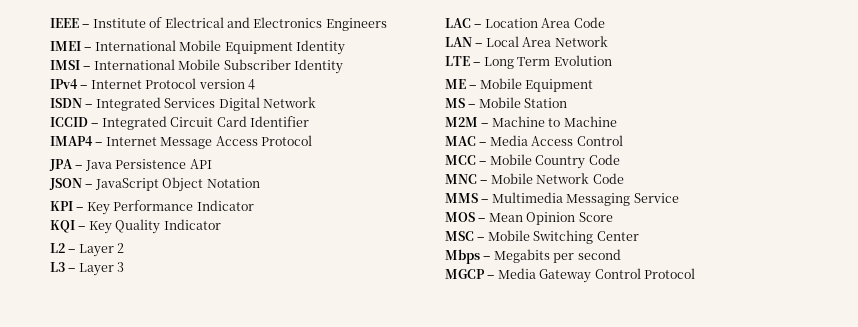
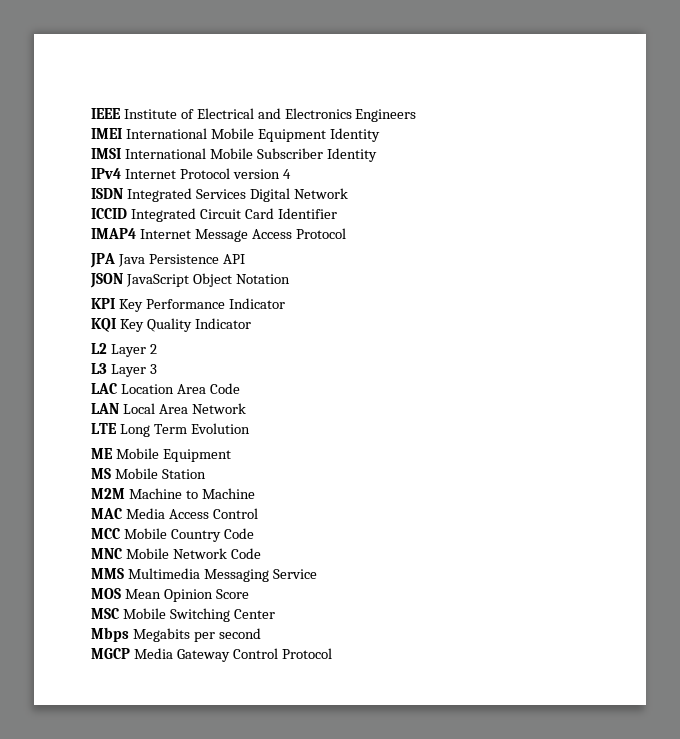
- IEEE – Institute of Electrical and Electronics Engineers
+ IEEE Institute of Electrical and Electronics Engineers
- IMEI – International Mobile Equipment Identity
+ IMEI International Mobile Equipment Identity
- IMSI – International Mobile Subscriber Identity
+ IMSI International Mobile Subscriber Identity
- IPv4 – Internet Protocol version 4
+ IPv4 Internet Protocol version 4
- ISDN – Integrated Services Digital Network
+ ISDN Integrated Services Digital Network
- ICCID – Integrated Circuit Card Identifier
+ ICCID Integrated Circuit Card Identifier
- IMAP4 – Internet Message Access Protocol
+ IMAP4 Internet Message Access Protocol
- JPA – Java Persistence API
+ JPA Java Persistence API
- JSON – JavaScript Object Notation
+ JSON JavaScript Object Notation
- KPI – Key Performance Indicator
+ KPI Key Performance Indicator
- KQI – Key Quality Indicator
+ KQI Key Quality Indicator
- L2 – Layer 2
+ L2 Layer 2
- L3 – Layer 3
+ L3 Layer 3
- LAC – Location Area Code
+ LAC Location Area Code
- LAN – Local Area Network
+ LAN Local Area Network
- LTE – Long Term Evolution
+ LTE Long Term Evolution
- ME – Mobile Equipment
+ ME Mobile Equipment
- MS – Mobile Station
+ MS Mobile Station
- M2M – Machine to Machine
+ M2M Machine to Machine
- MAC – Media Access Control
+ MAC Media Access Control
- MCC – Mobile Country Code
+ MCC Mobile Country Code
- MNC – Mobile Network Code
+ MNC Mobile Network Code
- MMS – Multimedia Messaging Service
+ MMS Multimedia Messaging Service
- MOS – Mean Opinion Score
+ MOS Mean Opinion Score
- MSC – Mobile Switching Center
+ MSC Mobile Switching Center
- Mbps – Megabits per second
+ Mbps Megabits per second
- MGCP – Media Gateway Control Protocol
+ MGCP Media Gateway Control Protocol

